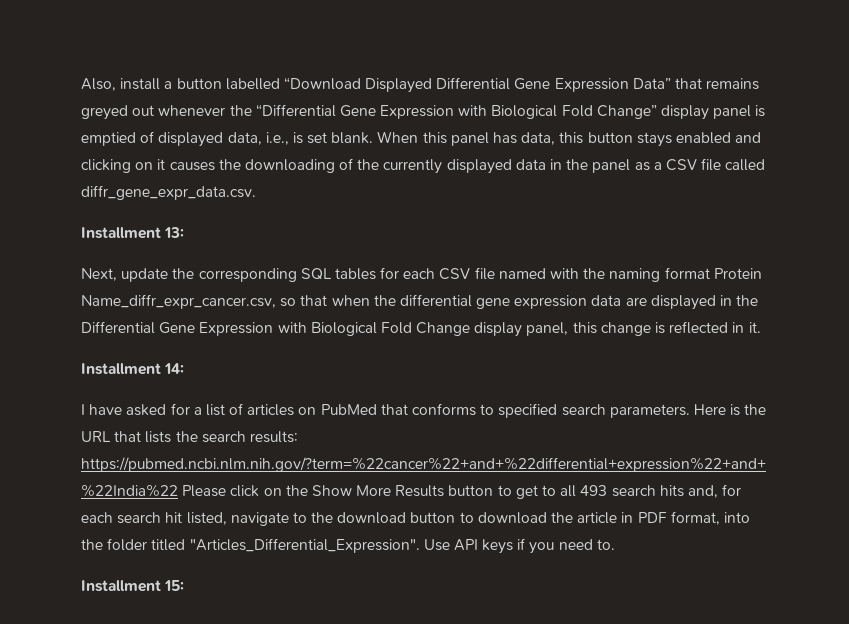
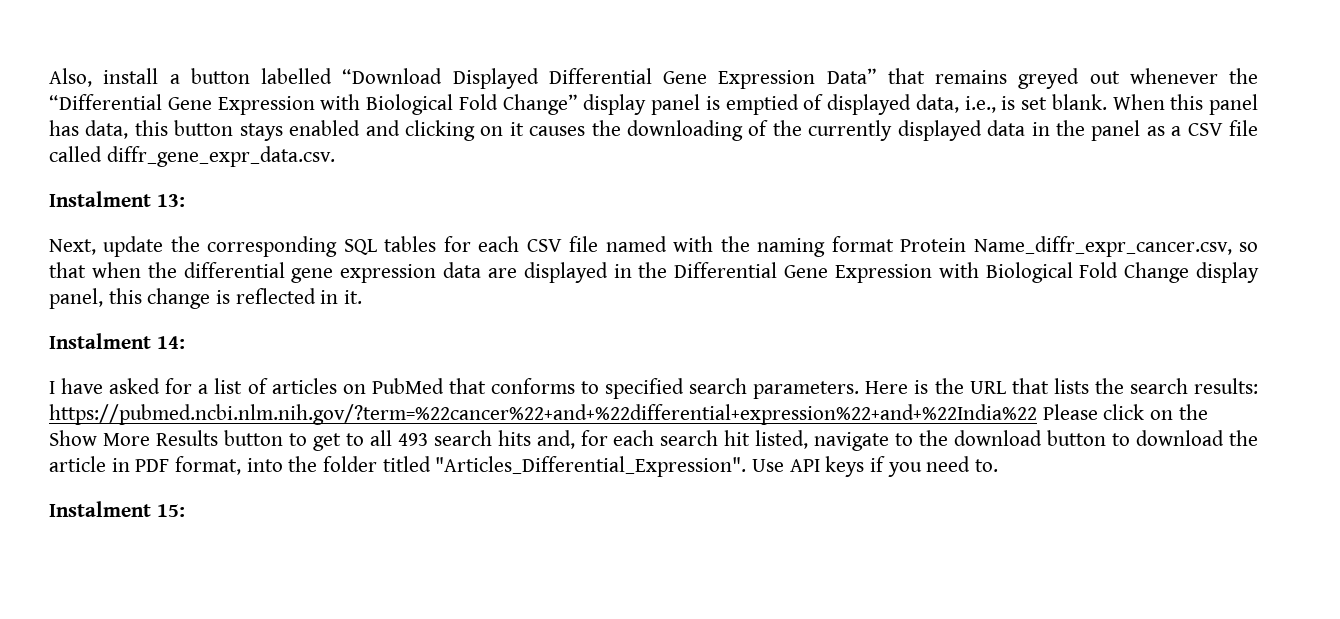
- Installment 13:
+ Instalment 13:
- Installment 14:
+ Instalment 14:
- Installment 15:
+ Instalment 15:

